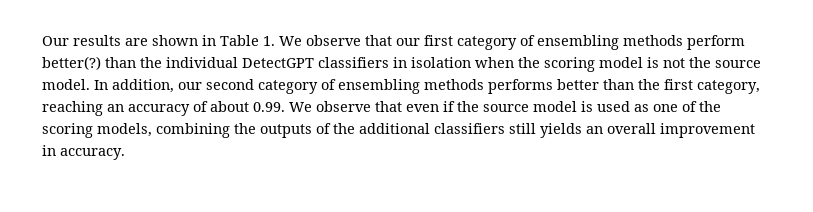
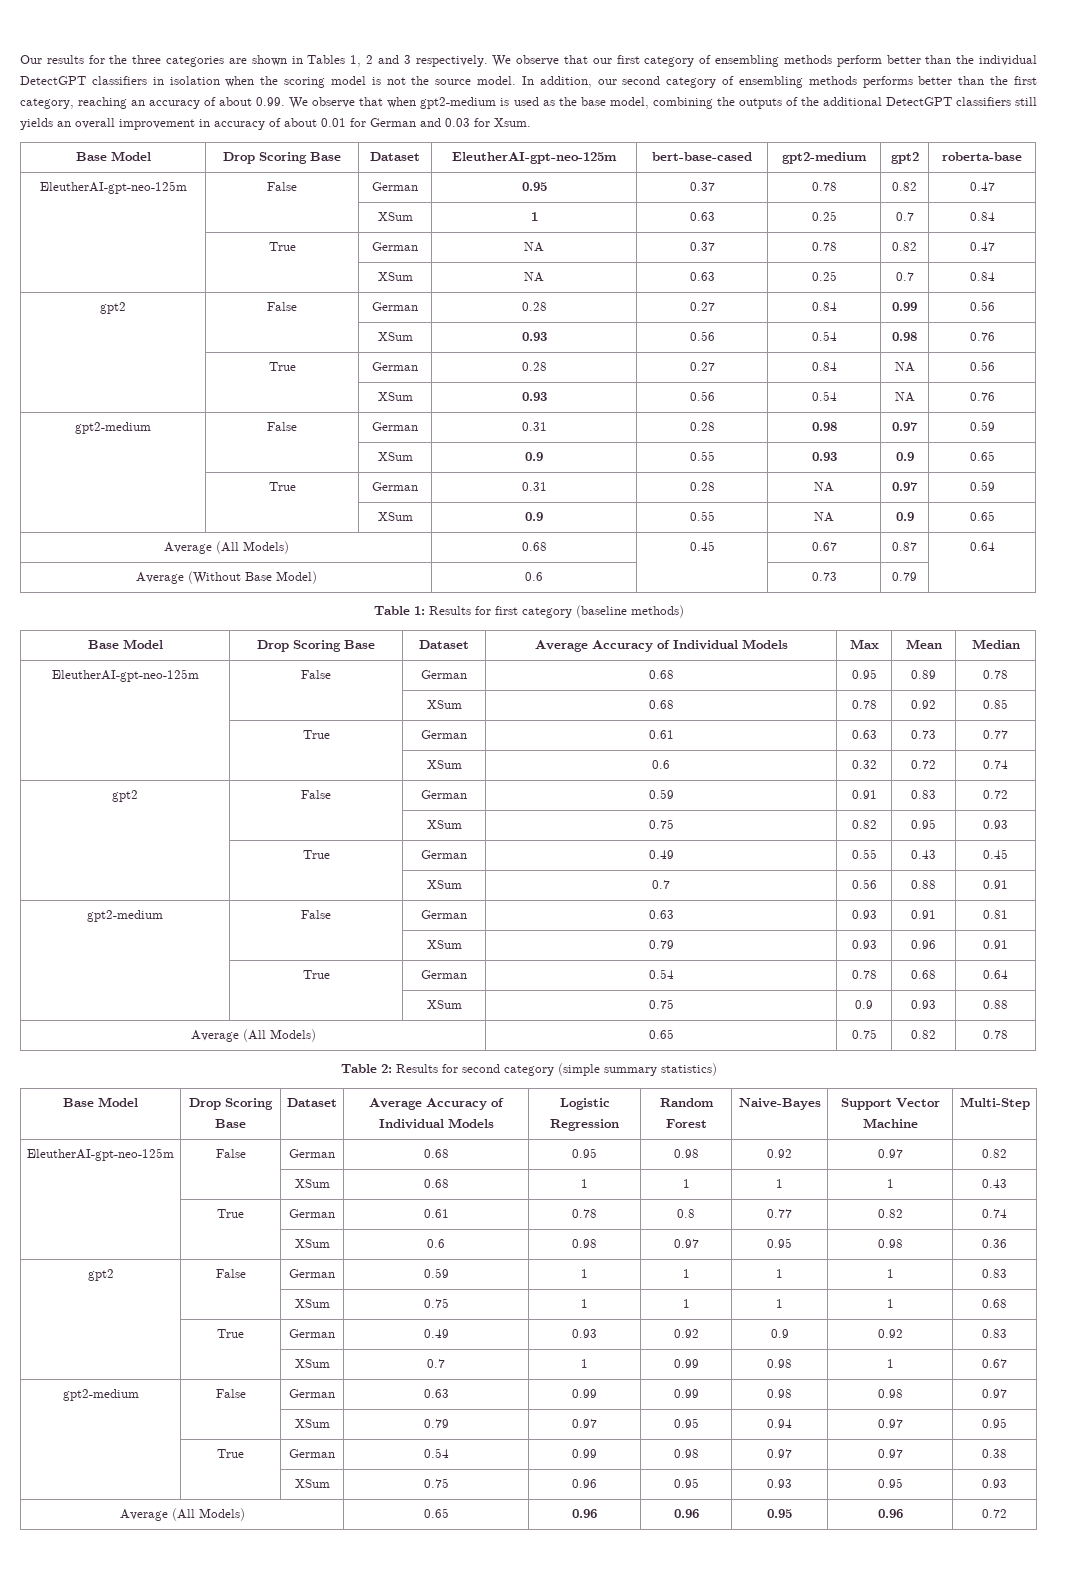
- Our results are shown in Table 1. We observe that our first category of ensembling methods perform better(?) than the individual DetectGPT classifiers in isolation when the scoring model is not the source model.
+ Our results for the three categories are shown in Tables 1, 2 and 3 respectively. We observe that our first category of ensembling methods perform better than the individual DetectGPT classifiers in isolation when the scoring model is not the source model.
- In addition, our second category of ensembling methods performs better than the first category, reaching an accuracy of about 0.99. We observe that even if the source model is used as one of the scoring models, combining the outputs of the additional classifiers still yields an overall improvement in accuracy.
+ In addition, our second category of ensembling methods performs better than the first category, reaching an accuracy of about 0.99. We observe that when gpt2-medium is used as the base model, combining the outputs of the additional DetectGPT classifiers still yields an overall improvement in accuracy of about 0.01 for German and 0.03 for Xsum.
+ Base Model | Drop Scoring Base | Dataset | EleutherAI-gpt-neo-125m | bert-base-cased | gpt2-medium | gpt2 | roberta-base
+ EleutherAI-gpt-neo-125m | False | German | 0.95 | 0.37 | 0.78 | 0.82 | 0.47
+ | | XSum | 1 | 0.63 | 0.25 | 0.7 | 0.84
+ | True | German | NA | 0.37 | 0.78 | 0.82 | 0.47
+ | | XSum | NA | 0.63 | 0.25 | 0.7 | 0.84
+ gpt2 | False | German | 0.28 | 0.27 | 0.84 | 0.99 | 0.56
+ | | XSum | 0.93 | 0.56 | 0.54 | 0.98 | 0.76
+ | True | German | 0.28 | 0.27 | 0.84 | NA | 0.56
+ | | XSum | 0.93 | 0.56 | 0.54 | NA | 0.76
+ gpt2-medium | False | German | 0.31 | 0.28 | 0.98 | 0.97 | 0.59
+ | | XSum | 0.9 | 0.55 | 0.93 | 0.9 | 0.65
+ | True | German | 0.31 | 0.28 | NA | 0.97 | 0.59
+ | | XSum | 0.9 | 0.55 | NA | 0.9 | 0.65
+ Average (All Models) | 0.68 | 0.45 | 0.67 | 0.87 | 0.64
+ Average (Without Base Model) | 0.6 | | 0.73 | 0.79 |
+ Table 1: Results for first category (baseline methods)
+ Base Model | Drop Scoring Base | Dataset | Average Accuracy of Individual Models | Max | Mean | Median
+ EleutherAI-gpt-neo-125m | False | German | 0.68 | 0.95 | 0.89 | 0.78
+ | | XSum | 0.68 | 0.78 | 0.92 | 0.85
+ | True | German | 0.61 | 0.63 | 0.73 | 0.77
+ | | XSum | 0.6 | 0.32 | 0.72 | 0.74
+ gpt2 | False | German | 0.59 | 0.91 | 0.83 | 0.72
+ | | XSum | 0.75 | 0.82 | 0.95 | 0.93
+ | True | German | 0.49 | 0.55 | 0.43 | 0.45
+ | | XSum | 0.7 | 0.56 | 0.88 | 0.91
+ gpt2-medium | False | German | 0.63 | 0.93 | 0.91 | 0.81
+ | | XSum | 0.79 | 0.93 | 0.96 | 0.91
+ | True | German | 0.54 | 0.78 | 0.68 | 0.64
+ | | XSum | 0.75 | 0.9 | 0.93 | 0.88
+ Average (All Models) | 0.65 | 0.75 | 0.82 | 0.78
+ Table 2: Results for second category (simple summary statistics)
+ Base Model | Drop Scoring Base | Dataset | Average Accuracy of Individual Models | Logistic Regression | Random Forest | Naive-Bayes | Support Vector Machine | Multi-Step
+ EleutherAI-gpt-neo-125m | False | German | 0.68 | 0.95 | 0.98 | 0.92 | 0.97 | 0.82
+ | | XSum | 0.68 | 1 | 1 | 1 | 1 | 0.43
+ | True | German | 0.61 | 0.78 | 0.8 | 0.77 | 0.82 | 0.74
+ | | XSum | 0.6 | 0.98 | 0.97 | 0.95 | 0.98 | 0.36
+ gpt2 | False | German | 0.59 | 1 | 1 | 1 | 1 | 0.83
+ | | XSum | 0.75 | 1 | 1 | 1 | 1 | 0.68
+ | True | German | 0.49 | 0.93 | 0.92 | 0.9 | 0.92 | 0.83
+ | | XSum | 0.7 | 1 | 0.99 | 0.98 | 1 | 0.67
+ gpt2-medium | False | German | 0.63 | 0.99 | 0.99 | 0.98 | 0.98 | 0.97
+ | | XSum | 0.79 | 0.97 | 0.95 | 0.94 | 0.97 | 0.95
+ | True | German | 0.54 | 0.99 | 0.98 | 0.97 | 0.97 | 0.38
+ | | XSum | 0.75 | 0.96 | 0.95 | 0.93 | 0.95 | 0.93
+ Average (All Models) | 0.65 | 0.96 | 0.96 | 0.95 | 0.96 | 0.72

